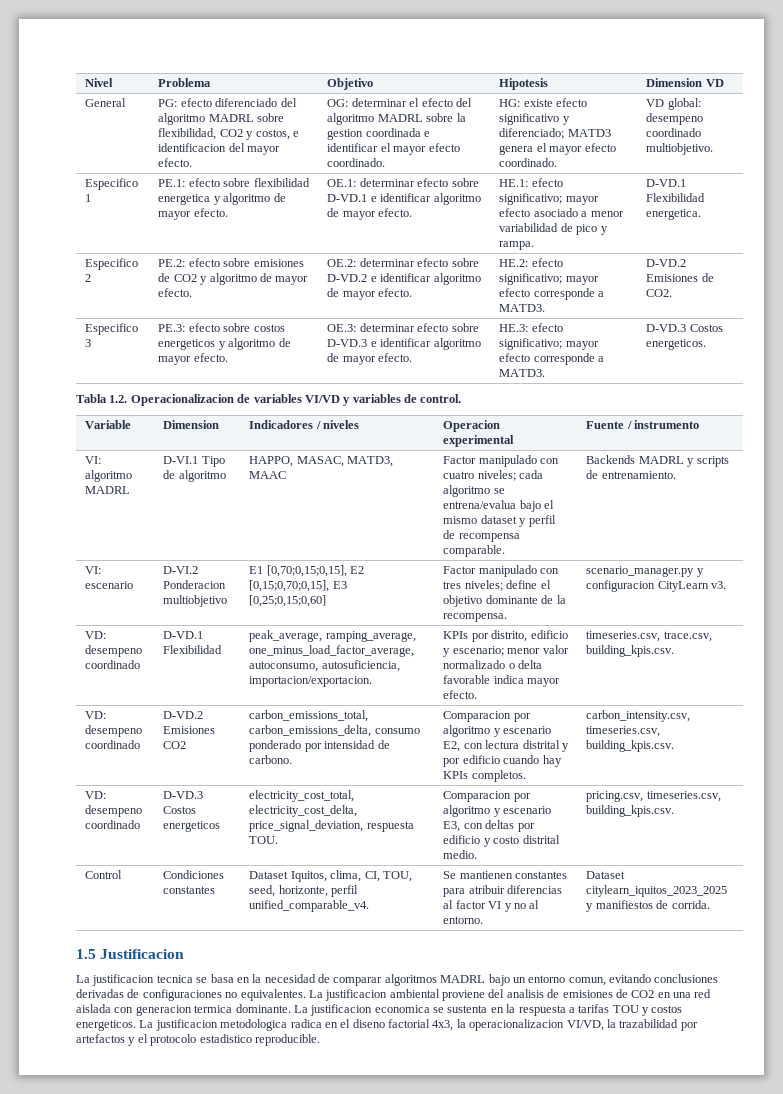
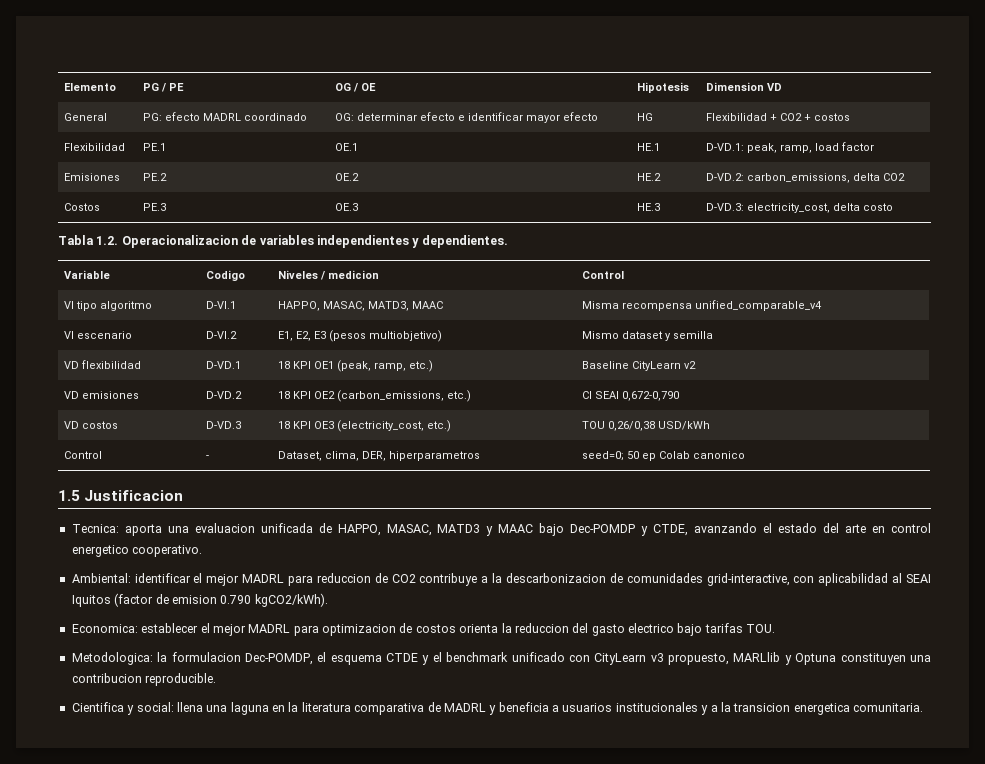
- Nivel | Problema | Objetivo | Hipotesis | Dimension VD
+ Elemento | PG / PE | OG / OE | Hipotesis | Dimension VD
- PG: efecto diferenciado del algoritmo MADRL sobre flexibilidad, CO2 y costos, e identificacion del mayor efecto. | OG: determinar el efecto del algoritmo MADRL sobre la gestion coordinada e identificar el mayor efecto coordinado. | HG: existe efecto significativo y diferenciado; MATD3 genera el mayor efecto coordinado. | VD global: desempeno coordinado multiobjetivo.
- Especifico 1 | PE.1: efecto sobre flexibilidad energetica y algoritmo de mayor efecto. | OE.1: determinar efecto sobre D-VD.1 e identificar algoritmo de mayor efecto. | HE.1: efecto significativo; mayor efecto asociado a menor variabilidad de pico y rampa. | D-VD.1 Flexibilidad energetica.
- Especifico 2 | PE.2: efecto sobre emisiones de CO2 y algoritmo de mayor efecto. | OE.2: determinar efecto sobre D-VD.2 e identificar algoritmo de mayor efecto. | HE.2: efecto significativo; mayor efecto corresponde a MATD3. | D-VD.2 Emisiones de CO2.
- Especifico 3 | PE.3: efecto sobre costos energeticos y algoritmo de mayor efecto. | OE.3: determinar efecto sobre D-VD.3 e identificar algoritmo de mayor efecto. | HE.3: efecto significativo; mayor efecto corresponde a MATD3. | D-VD.3 Costos energeticos.
+ PG: efecto MADRL coordinado | OG: determinar efecto e identificar mayor efecto | HG | Flexibilidad + CO2 + costos
+ Flexibilidad | PE.1 | OE.1 | HE.1 | D-VD.1: peak, ramp, load factor
+ Emisiones | PE.2 | OE.2 | HE.2 | D-VD.2: carbon_emissions, delta CO2
+ Costos | PE.3 | OE.3 | HE.3 | D-VD.3: electricity_cost, delta costo
- Tabla 1.2. Operacionalizacion de variables VI/VD y variables de control.
- Variable | Dimension | Indicadores / niveles | Operacion experimental | Fuente / instrumento
- VI: algoritmo MADRL | D-VI.1 Tipo de algoritmo | HAPPO, MASAC, MATD3, MAAC | Factor manipulado con cuatro niveles; cada algoritmo se entrena/evalua bajo el mismo dataset y perfil de recompensa comparable. | Backends MADRL y scripts de entrenamiento.
- VI: escenario | D-VI.2 Ponderacion multiobjetivo | E1 [0,70;0,15;0,15], E2 [0,15;0,70;0,15], E3 [0,25;0,15;0,60] | Factor manipulado con tres niveles; define el objetivo dominante de la recompensa. | scenario_manager.py y configuracion CityLearn v3.
- VD: desempeno coordinado | D-VD.1 Flexibilidad | peak_average, ramping_average, one_minus_load_factor_average, autoconsumo, autosuficiencia, importacion/exportacion. | KPIs por distrito, edificio y escenario; menor valor normalizado o delta favorable indica mayor efecto. | timeseries.csv, trace.csv, building_kpis.csv.
- VD: desempeno coordinado | D-VD.2 Emisiones CO2 | carbon_emissions_total, carbon_emissions_delta, consumo ponderado por intensidad de carbono. | Comparacion por algoritmo y escenario E2, con lectura distrital y por edificio cuando hay KPIs completos. | carbon_intensity.csv, timeseries.csv, building_kpis.csv.
- VD: desempeno coordinado | D-VD.3 Costos energeticos | electricity_cost_total, electricity_cost_delta, price_signal_deviation, respuesta TOU. | Comparacion por algoritmo y escenario E3, con deltas por edificio y costo distrital medio. | pricing.csv, timeseries.csv, building_kpis.csv.
- Control | Condiciones constantes | Dataset Iquitos, clima, CI, TOU, seed, horizonte, perfil unified_comparable_v4. | Se mantienen constantes para atribuir diferencias al factor VI y no al entorno. | Dataset citylearn_iquitos_2023_2025 y manifiestos de corrida.
+ Tabla 1.2. Operacionalizacion de variables independientes y dependientes.
+ Variable | Codigo | Niveles / medicion | Control
+ VI tipo algoritmo | D-VI.1 | HAPPO, MASAC, MATD3, MAAC | Misma recompensa unified_comparable_v4
+ VI escenario | D-VI.2 | E1, E2, E3 (pesos multiobjetivo) | Mismo dataset y semilla
+ VD flexibilidad | D-VD.1 | 18 KPI OE1 (peak, ramp, etc.) | Baseline CityLearn v2
+ VD emisiones | D-VD.2 | 18 KPI OE2 (carbon_emissions, etc.) | CI SEAI 0,672-0,790
+ VD costos | D-VD.3 | 18 KPI OE3 (electricity_cost, etc.) | TOU 0,26/0,38 USD/kWh
+ Control | - | Dataset, clima, DER, hiperparametros | seed=0; 50 ep Colab canonico
  1.5 Justificacion
- La justificacion tecnica se basa en la necesidad de comparar algoritmos MADRL bajo un entorno comun, evitando conclusiones derivadas de configuraciones no equivalentes. La justificacion ambiental proviene del analisis de emisiones de CO2 en una red aislada con generacion termica dominante. La justificacion economica se sustenta en la respuesta a tarifas TOU y costos energeticos. La justificacion metodologica radica en el diseno factorial 4x3, la operacionalizacion VI/VD, la trazabilidad por artefactos y el protocolo estadistico reproducible.
+ Tecnica: aporta una evaluacion unificada de HAPPO, MASAC, MATD3 y MAAC bajo Dec-POMDP y CTDE, avanzando el estado del arte en control energetico cooperativo.
+ Ambiental: identificar el mejor MADRL para reduccion de CO2 contribuye a la descarbonizacion de comunidades grid-interactive, con aplicabilidad al SEAI Iquitos (factor de emision 0.790 kgCO2/kWh).
+ Economica: establecer el mejor MADRL para optimizacion de costos orienta la reduccion del gasto electrico bajo tarifas TOU.
+ Metodologica: la formulacion Dec-POMDP, el esquema CTDE y el benchmark unificado con CityLearn v3 propuesto, MARLlib y Optuna constituyen una contribucion reproducible.
+ Cientifica y social: llena una laguna en la literatura comparativa de MADRL y beneficia a usuarios institucionales y a la transicion energetica comunitaria.

